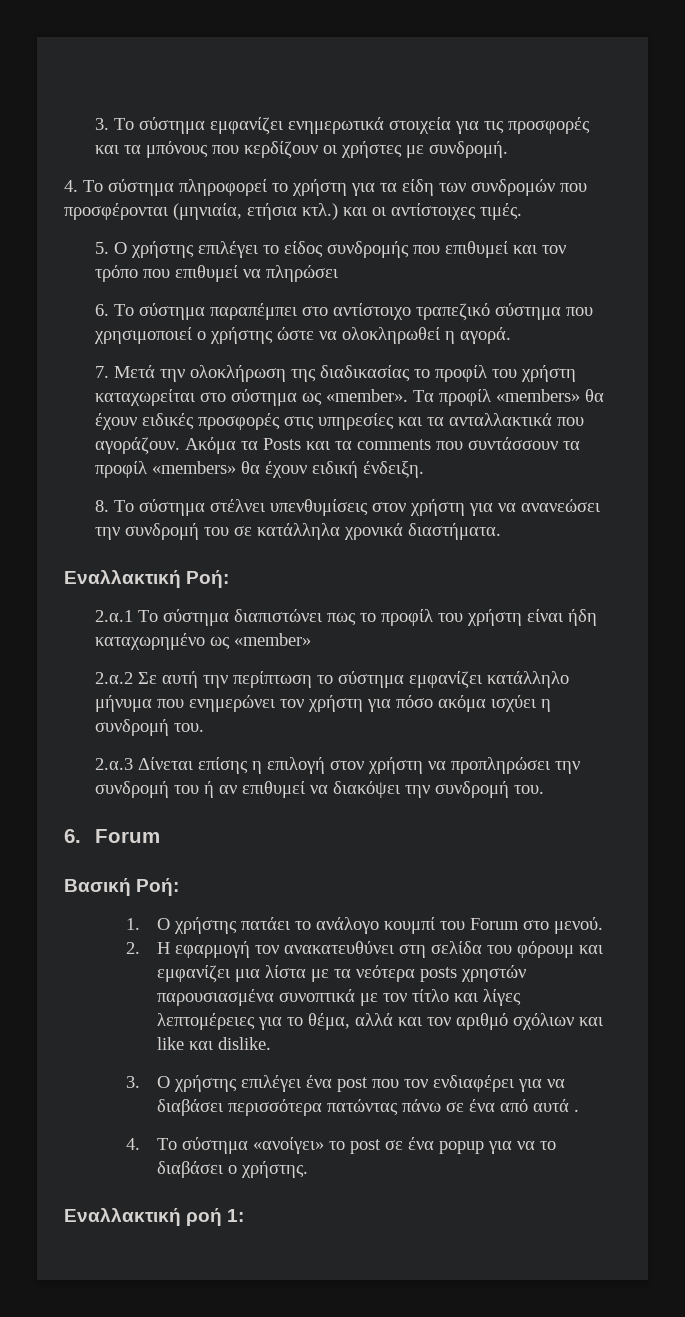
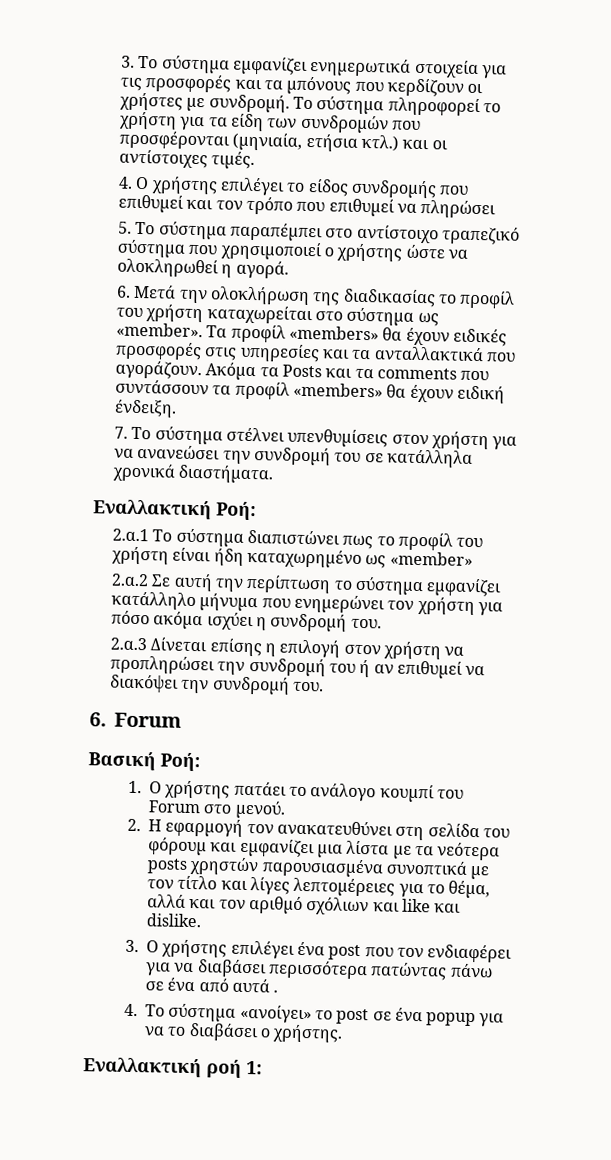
- 3. Το σύστημα εμφανίζει ενημερωτικά στοιχεία για τις προσφορές και τα μπόνους που κερδίζουν οι χρήστες με συνδρομή.
- 4. Το σύστημα πληροφορεί το χρήστη για τα είδη των συνδρομών που προσφέρονται (μηνιαία, ετήσια κτλ.) και οι αντίστοιχες τιμές.
+ 3. Το σύστημα εμφανίζει ενημερωτικά στοιχεία για τις προσφορές και τα μπόνους που κερδίζουν οι χρήστες με συνδρομή. Το σύστημα πληροφορεί το χρήστη για τα είδη των συνδρομών που προσφέρονται (μηνιαία, ετήσια κτλ.) και οι αντίστοιχες τιμές.
- 5. Ο χρήστης επιλέγει το είδος συνδρομής που επιθυμεί και τον τρόπο που επιθυμεί να πληρώσει
+ 4. Ο χρήστης επιλέγει το είδος συνδρομής που επιθυμεί και τον τρόπο που επιθυμεί να πληρώσει
- 6. Το σύστημα παραπέμπει στο αντίστοιχο τραπεζικό σύστημα που χρησιμοποιεί ο χρήστης ώστε να ολοκληρωθεί η αγορά.
+ 5. Το σύστημα παραπέμπει στο αντίστοιχο τραπεζικό σύστημα που χρησιμοποιεί ο χρήστης ώστε να ολοκληρωθεί η αγορά.
- 7. Μετά την ολοκλήρωση της διαδικασίας το προφίλ του χρήστη καταχωρείται στο σύστημα ως «member».
+ 6. Μετά την ολοκλήρωση της διαδικασίας το προφίλ του χρήστη καταχωρείται στο σύστημα ως «member».
- 8. Το σύστημα στέλνει υπενθυμίσεις στον χρήστη για να ανανεώσει την συνδρομή του σε κατάλληλα χρονικά διαστήματα.
+ 7. Το σύστημα στέλνει υπενθυμίσεις στον χρήστη για να ανανεώσει την συνδρομή του σε κατάλληλα χρονικά διαστήματα.

